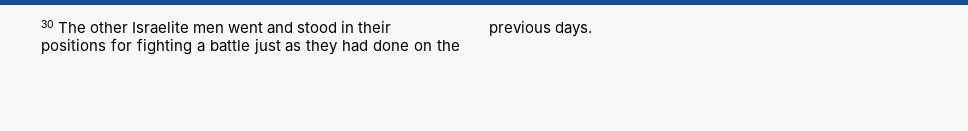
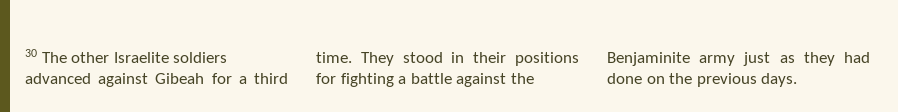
- 30 The other Israelite men went and stood in their positions for fighting a battle just as they had done on the previous days.
+ 30 The other Israelite soldiers advanced against Gibeah for a third time. They stood in their positions for fighting a battle against the Benjaminite army just as they had done on the previous days.

